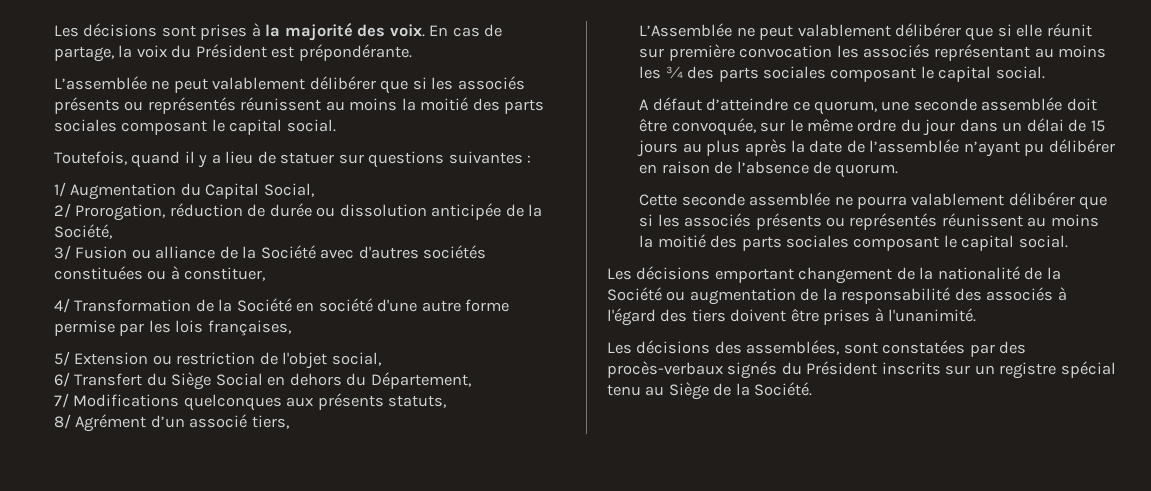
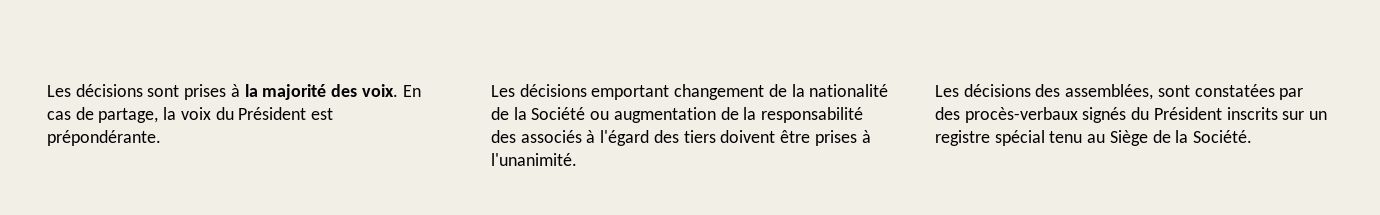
- L’assemblée ne peut valablement délibérer que si les associés présents ou représentés réunissent au moins la moitié des parts sociales composant le capital social.
- Toutefois, quand il y a lieu de statuer sur questions suivantes :
- 1/ Augmentation du Capital Social,
- 2/ Prorogation, réduction de durée ou dissolution anticipée de la Société,
- 3/ Fusion ou alliance de la Société avec d'autres sociétés constituées ou à constituer,
- 4/ Transformation de la Société en société d'une autre forme permise par les lois françaises,
- 5/ Extension ou restriction de l'objet social,
- 6/ Transfert du Siège Social en dehors du Département,
- 7/ Modifications quelconques aux présents statuts,
- 8/ Agrément d’un associé tiers,
- L’Assemblée ne peut valablement délibérer que si elle réunit sur première convocation les associés représentant au moins les ¾ des parts sociales composant le capital social.
- A défaut d’atteindre ce quorum, une seconde assemblée doit être convoquée, sur le même ordre du jour dans un délai de 15 jours au plus après la date de l’assemblée n’ayant pu délibérer en raison de l’absence de quorum.
- Cette seconde assemblée ne pourra valablement délibérer que si les associés présents ou représentés réunissent au moins la moitié des parts sociales composant le capital social.

